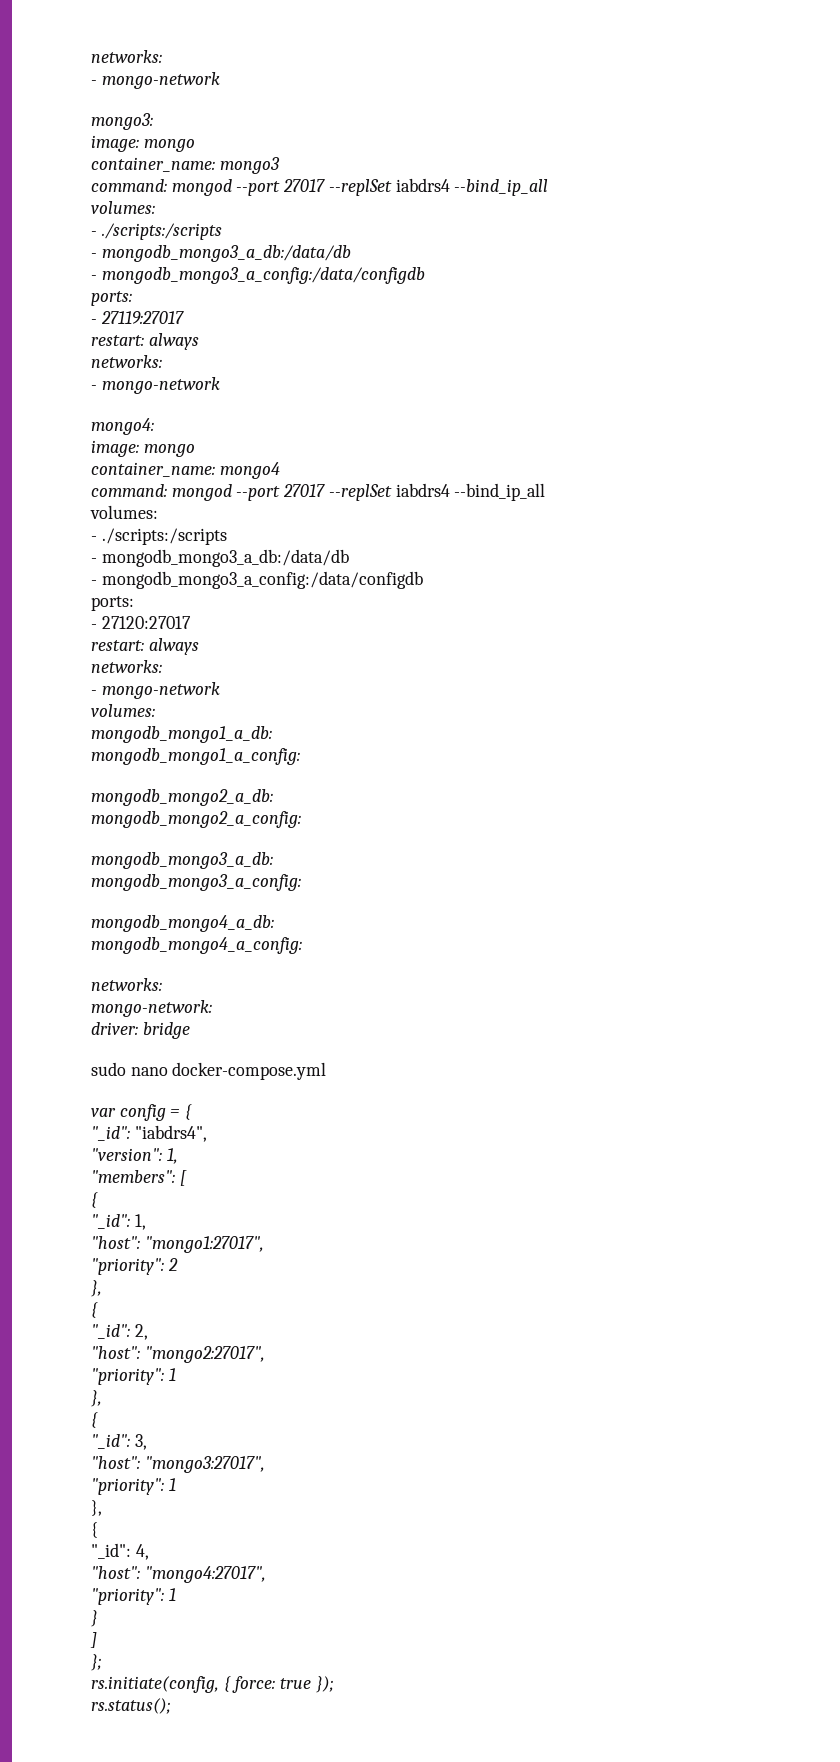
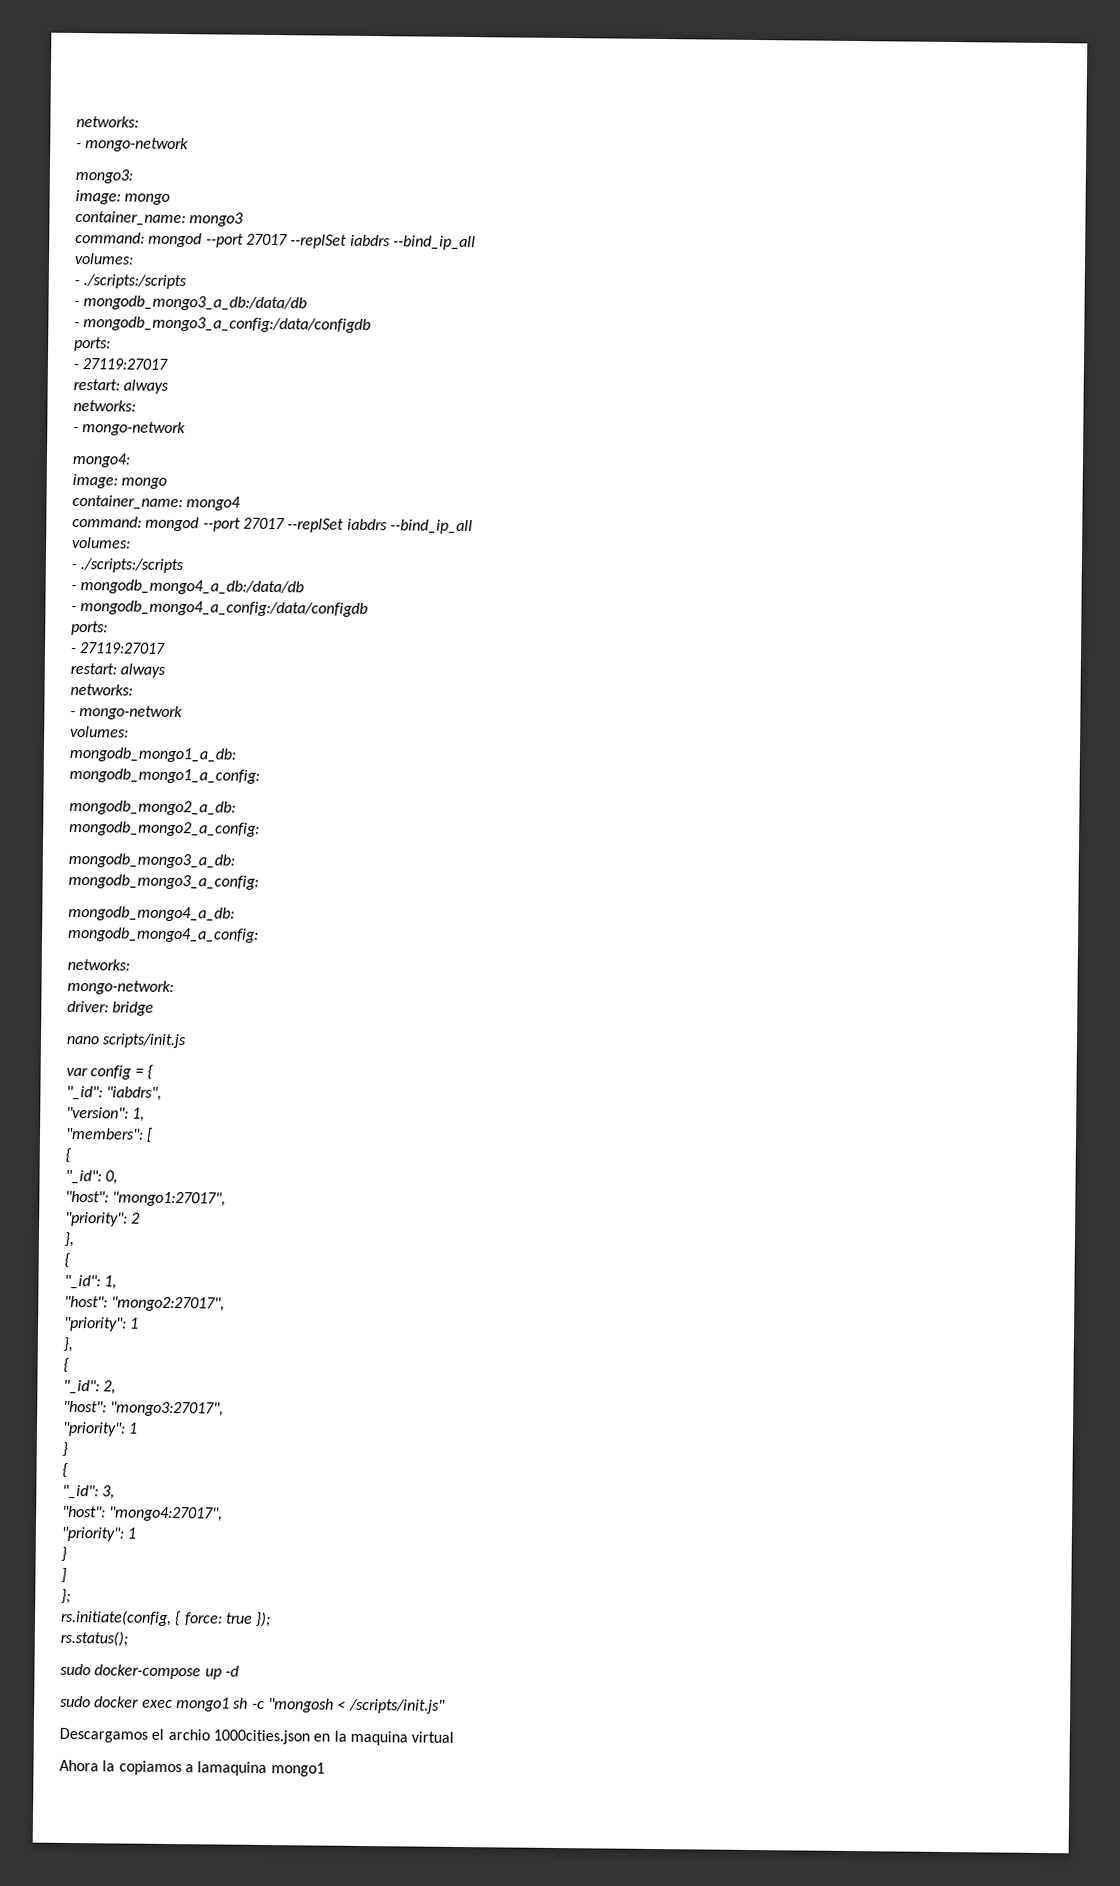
  container_name: mongo3
- command: mongod --port 27017 --replSet iabdrs4 --bind_ip_all
+ command: mongod --port 27017 --replSet iabdrs --bind_ip_all
  container_name: mongo4
- command: mongod --port 27017 --replSet iabdrs4 --bind_ip_all
+ command: mongod --port 27017 --replSet iabdrs --bind_ip_all
  volumes:
  - ./scripts:/scripts
- - mongodb_mongo3_a_db:/data/db
- - mongodb_mongo3_a_config:/data/configdb
+ - mongodb_mongo4_a_db:/data/db
+ - mongodb_mongo4_a_config:/data/configdb
  ports:
- - 27120:27017
+ - 27119:27017
- sudo nano docker-compose.yml
+ nano scripts/init.js
- "_id": "iabdrs4",
+ "_id": "iabdrs",
- "_id": 1,
+ "_id": 0,
- "_id": 2,
+ "_id": 1,
- "_id": 3,
+ "_id": 2,
  "host": "mongo3:27017",
  "priority": 1
- },
+ }
  {
- "_id": 4,
+ "_id": 3,
+ sudo docker-compose up -d
+ sudo docker exec mongo1 sh -c "mongosh < /scripts/init.js"
+ Descargamos el archio 1000cities.json en la maquina virtual
+ Ahora la copiamos a lamaquina mongo1

